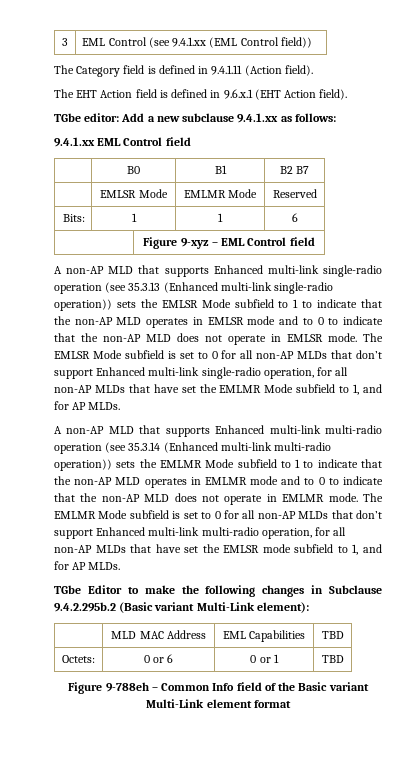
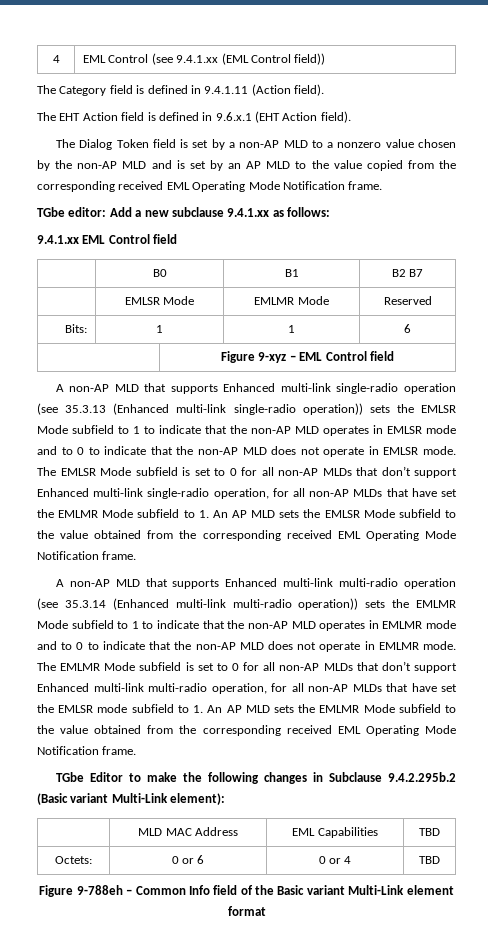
- 3 | EML Control (see 9.4.1.xx (EML Control field))
+ 4 | EML Control (see 9.4.1.xx (EML Control field))
+ The Dialog Token field is set by a non-AP MLD to a nonzero value chosen by the non-AP MLD and is set by an AP MLD to the value copied from the corresponding received EML Operating Mode Notification frame.
- The EMLSR Mode subfield is set to 0 for all non-AP MLDs that don’t support Enhanced multi-link single-radio operation, for all non-AP MLDs that have set the EMLMR Mode subfield to 1, and for AP MLDs.
+ The EMLSR Mode subfield is set to 0 for all non-AP MLDs that don’t support Enhanced multi-link single-radio operation, for all non-AP MLDs that have set the EMLMR Mode subfield to 1. An AP MLD sets the EMLSR Mode subfield to the value obtained from the corresponding received EML Operating Mode Notification frame.
- The EMLMR Mode subfield is set to 0 for all non-AP MLDs that don’t support Enhanced multi-link multi-radio operation, for all non-AP MLDs that have set the EMLSR mode subfield to 1, and for AP MLDs.
+ The EMLMR Mode subfield is set to 0 for all non-AP MLDs that don’t support Enhanced multi-link multi-radio operation, for all non-AP MLDs that have set the EMLSR mode subfield to 1. An AP MLD sets the EMLMR Mode subfield to the value obtained from the corresponding received EML Operating Mode Notification frame.
- Octets: | 0 or 6 | 0 or 1 | TBD
+ Octets: | 0 or 6 | 0 or 4 | TBD

